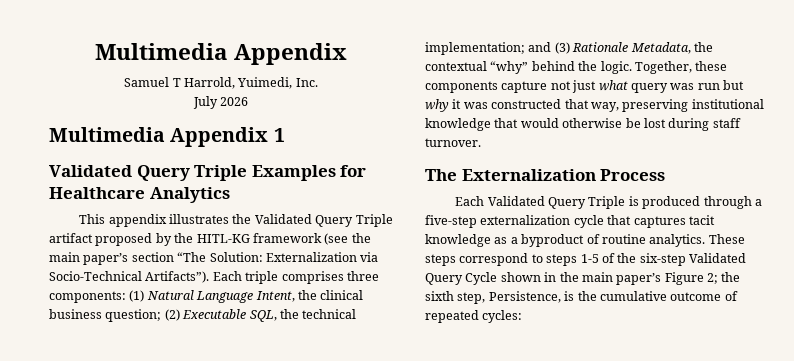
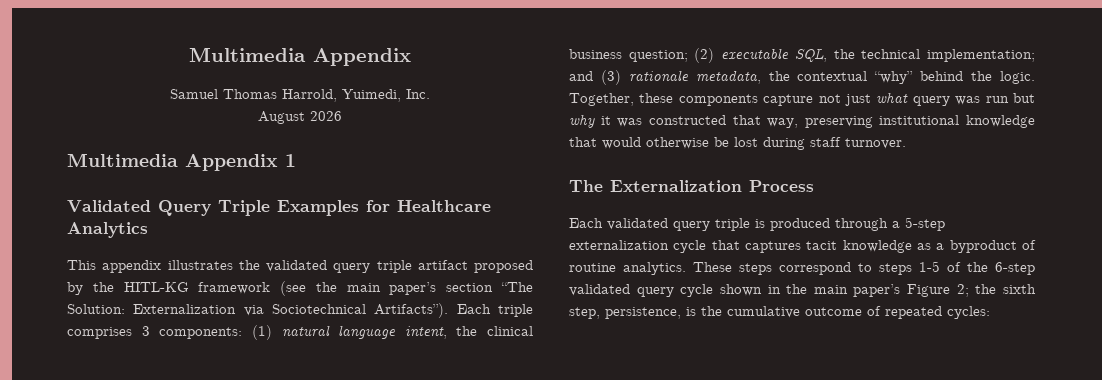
- Samuel T Harrold, Yuimedi, Inc.
+ Samuel Thomas Harrold, Yuimedi, Inc.
- July 2026
+ August 2026
- This appendix illustrates the Validated Query Triple artifact proposed by the HITL-KG framework (see the main paper’s section “The Solution: Externalization via Socio-Technical Artifacts”).
+ This appendix illustrates the validated query triple artifact proposed by the HITL-KG framework (see the main paper’s section “The Solution: Externalization via Sociotechnical Artifacts”).
- Each triple comprises three components: (1) Natural Language Intent, the clinical business question; (2) Executable SQL, the technical implementation; and (3) Rationale Metadata, the contextual “why” behind the logic.
+ Each triple comprises 3 components: (1) natural language intent, the clinical business question; (2) executable SQL, the technical implementation; and (3) rationale metadata, the contextual “why” behind the logic.
- Each Validated Query Triple is produced through a five-step externalization cycle that captures tacit knowledge as a byproduct of routine analytics.
+ Each validated query triple is produced through a 5-step externalization cycle that captures tacit knowledge as a byproduct of routine analytics.
- These steps correspond to steps 1-5 of the six-step Validated Query Cycle shown in the main paper’s Figure 2; the sixth step, Persistence, is the cumulative outcome of repeated cycles:
+ These steps correspond to steps 1-5 of the 6-step validated query cycle shown in the main paper’s Figure 2; the sixth step, persistence, is the cumulative outcome of repeated cycles:

